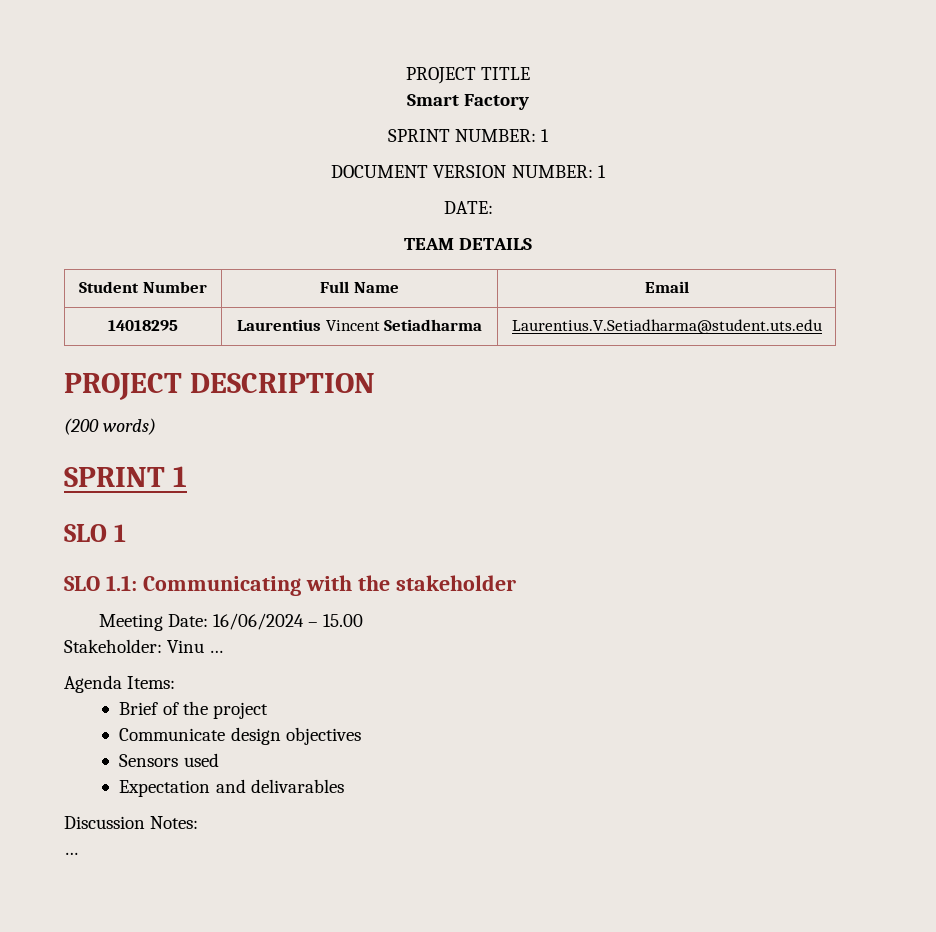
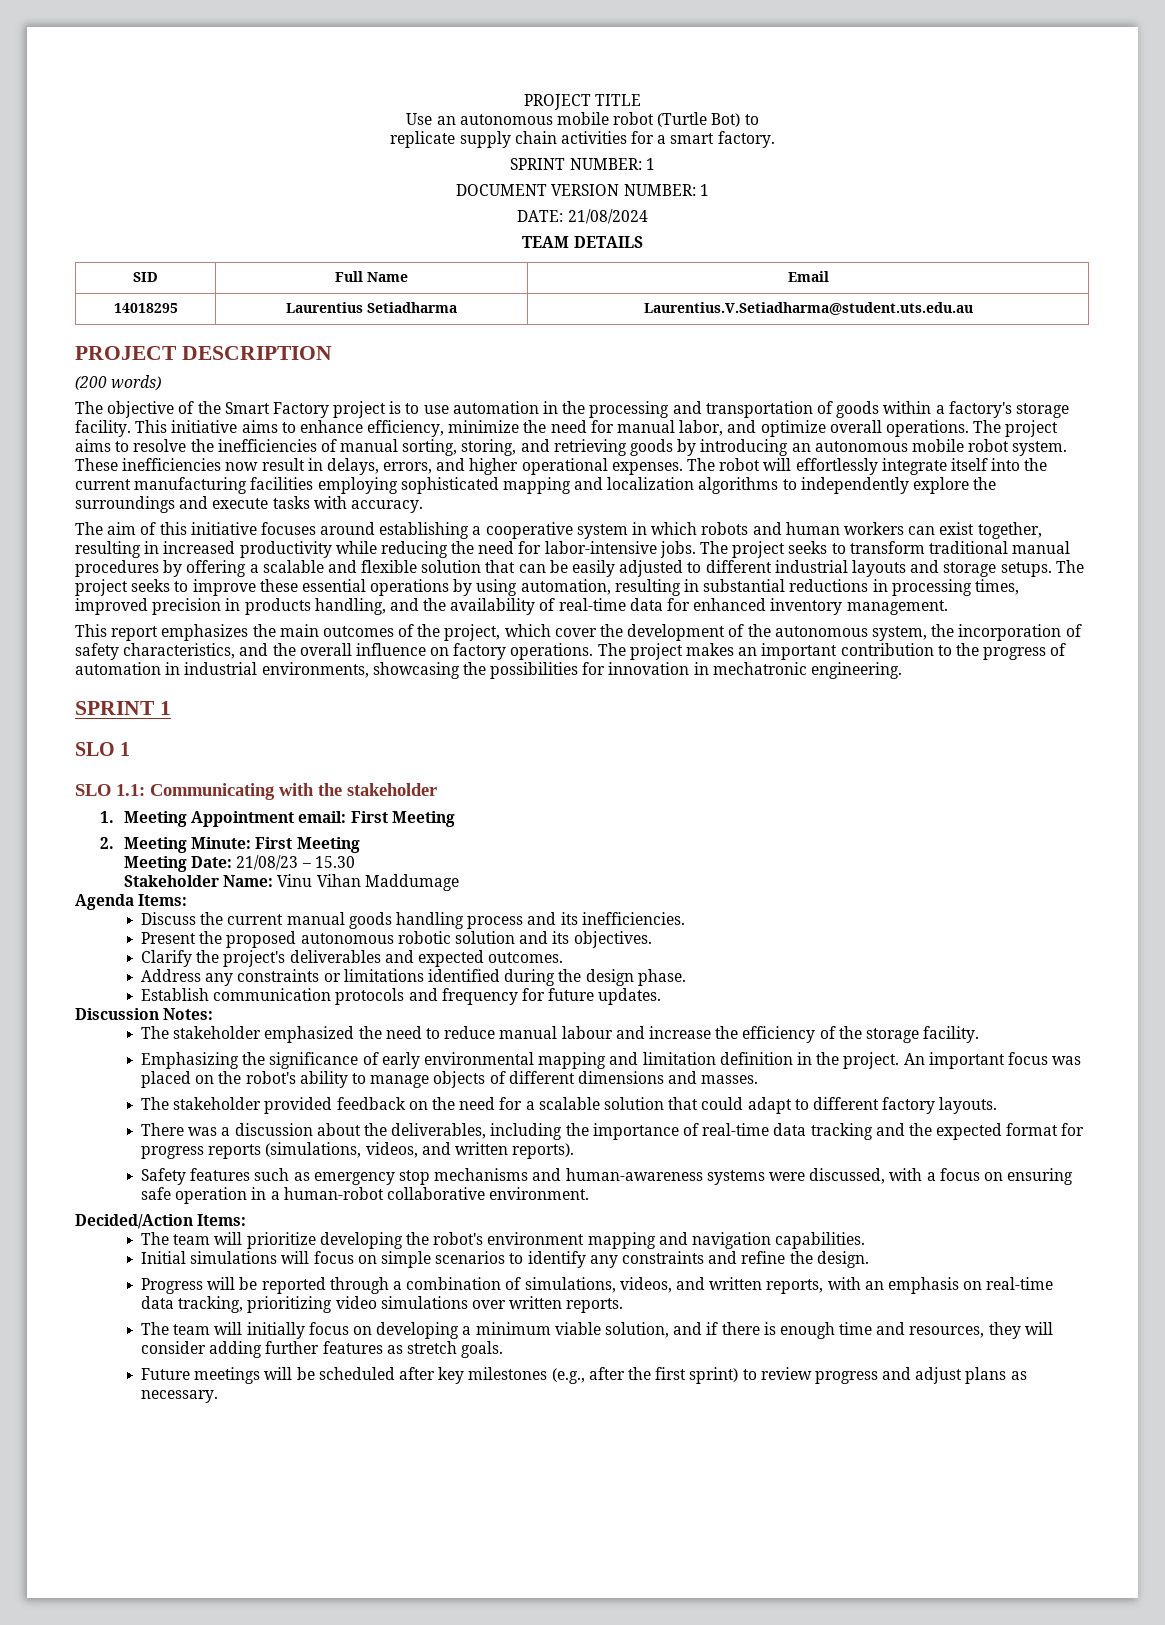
- Smart Factory
+ Use an autonomous mobile robot (Turtle Bot) to
+ replicate supply chain activities for a smart factory.
- DATE:
+ DATE: 21/08/2024
- Student Number | Full Name | Email
+ SID | Full Name | Email
- 14018295 | Laurentius Vincent Setiadharma | Laurentius.V.Setiadharma@student.uts.edu
+ 14018295 | Laurentius Setiadharma | Laurentius.V.Setiadharma@student.uts.edu.au
+ The objective of the Smart Factory project is to use automation in the processing and transportation of goods within a factory's storage facility. This initiative aims to enhance efficiency, minimize the need for manual labor, and optimize overall operations. The project aims to resolve the inefficiencies of manual sorting, storing, and retrieving goods by introducing an autonomous mobile robot system. These inefficiencies now result in delays, errors, and higher operational expenses. The robot will effortlessly integrate itself into the current manufacturing facilities employing sophisticated mapping and localization algorithms to independently explore the surroundings and execute tasks with accuracy.
+ The aim of this initiative focuses around establishing a cooperative system in which robots and human workers can exist together, resulting in increased productivity while reducing the need for labor-intensive jobs. The project seeks to transform traditional manual procedures by offering a scalable and flexible solution that can be easily adjusted to different industrial layouts and storage setups. The project seeks to improve these essential operations by using automation, resulting in substantial reductions in processing times, improved precision in products handling, and the availability of real-time data for enhanced inventory management.
+ This report emphasizes the main outcomes of the project, which cover the development of the autonomous system, the incorporation of safety characteristics, and the overall influence on factory operations. The project makes an important contribution to the progress of automation in industrial environments, showcasing the possibilities for innovation in mechatronic engineering.
- Meeting Date: 16/06/2024 – 15.00
- Stakeholder: Vinu …
+ 1. Meeting Appointment email: First Meeting
+ 2. Meeting Minute: First Meeting
+ Meeting Date: 21/08/23 – 15.30
+ Stakeholder Name: Vinu Vihan Maddumage
  Agenda Items:
- Brief of the project
- Communicate design objectives
- Sensors used
- Expectation and delivarables
+ Discuss the current manual goods handling process and its inefficiencies.
+ Present the proposed autonomous robotic solution and its objectives.
+ Clarify the project's deliverables and expected outcomes.
+ Address any constraints or limitations identified during the design phase.
+ Establish communication protocols and frequency for future updates.
  Discussion Notes:
- …
+ The stakeholder emphasized the need to reduce manual labour and increase the efficiency of the storage facility.
+ Emphasizing the significance of early environmental mapping and limitation definition in the project. An important focus was placed on the robot's ability to manage objects of different dimensions and masses.
+ The stakeholder provided feedback on the need for a scalable solution that could adapt to different factory layouts.
+ There was a discussion about the deliverables, including the importance of real-time data tracking and the expected format for progress reports (simulations, videos, and written reports).
+ Safety features such as emergency stop mechanisms and human-awareness systems were discussed, with a focus on ensuring safe operation in a human-robot collaborative environment.
+ Decided/Action Items:
+ The team will prioritize developing the robot's environment mapping and navigation capabilities.
+ Initial simulations will focus on simple scenarios to identify any constraints and refine the design.
+ Progress will be reported through a combination of simulations, videos, and written reports, with an emphasis on real-time data tracking, prioritizing video simulations over written reports.
+ The team will initially focus on developing a minimum viable solution, and if there is enough time and resources, they will consider adding further features as stretch goals.
+ Future meetings will be scheduled after key milestones (e.g., after the first sprint) to review progress and adjust plans as necessary.

